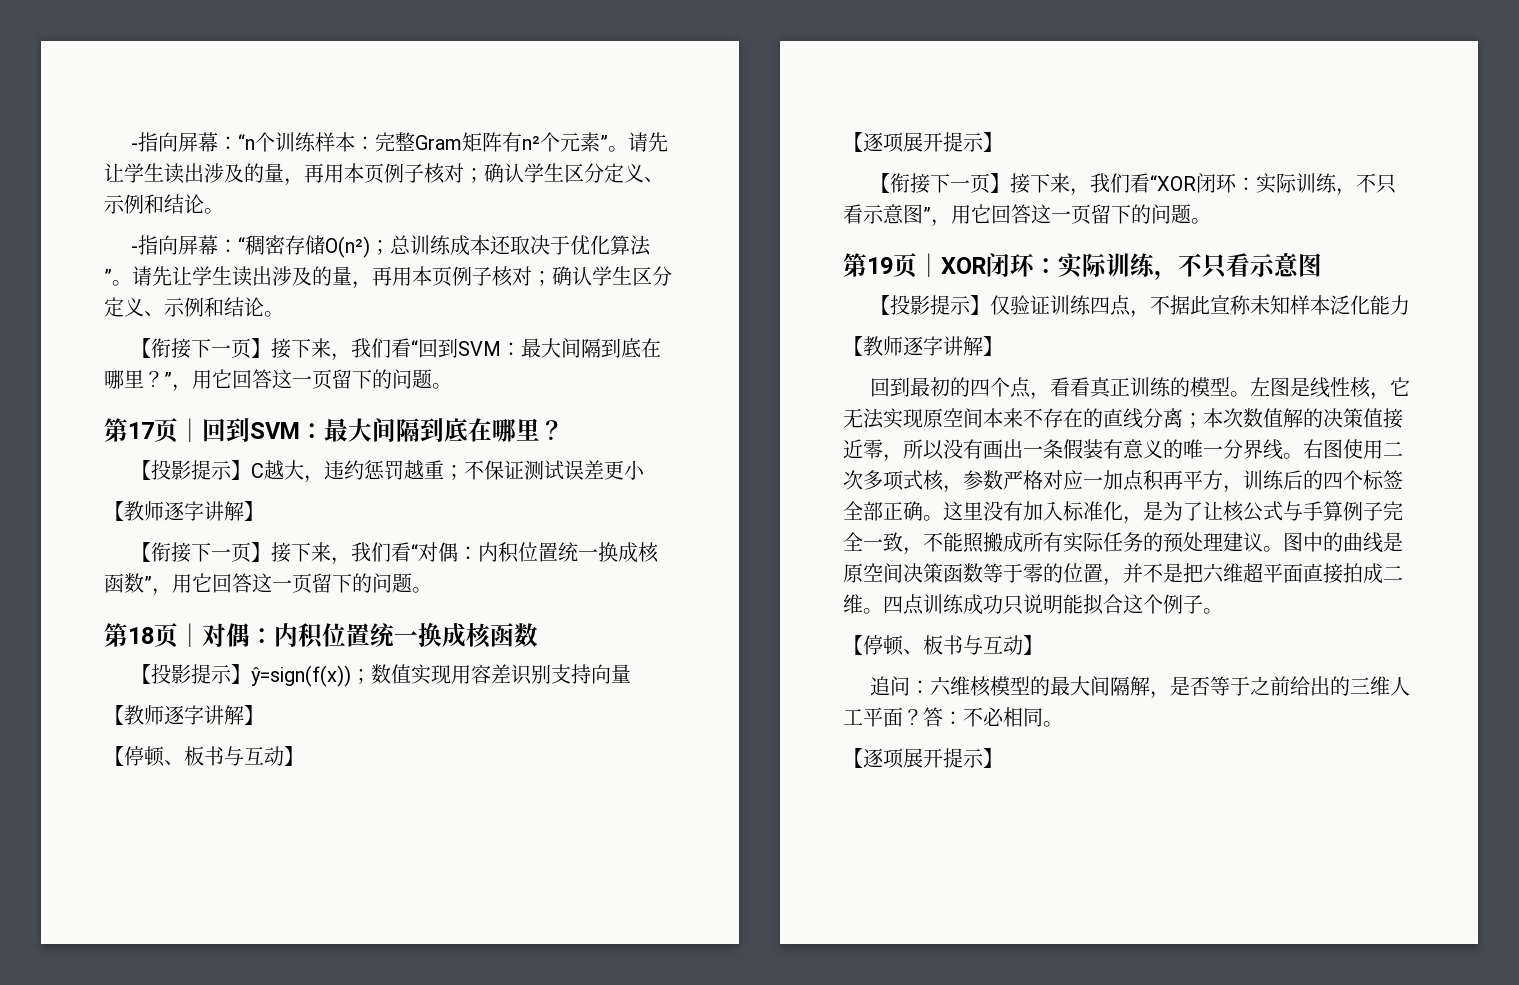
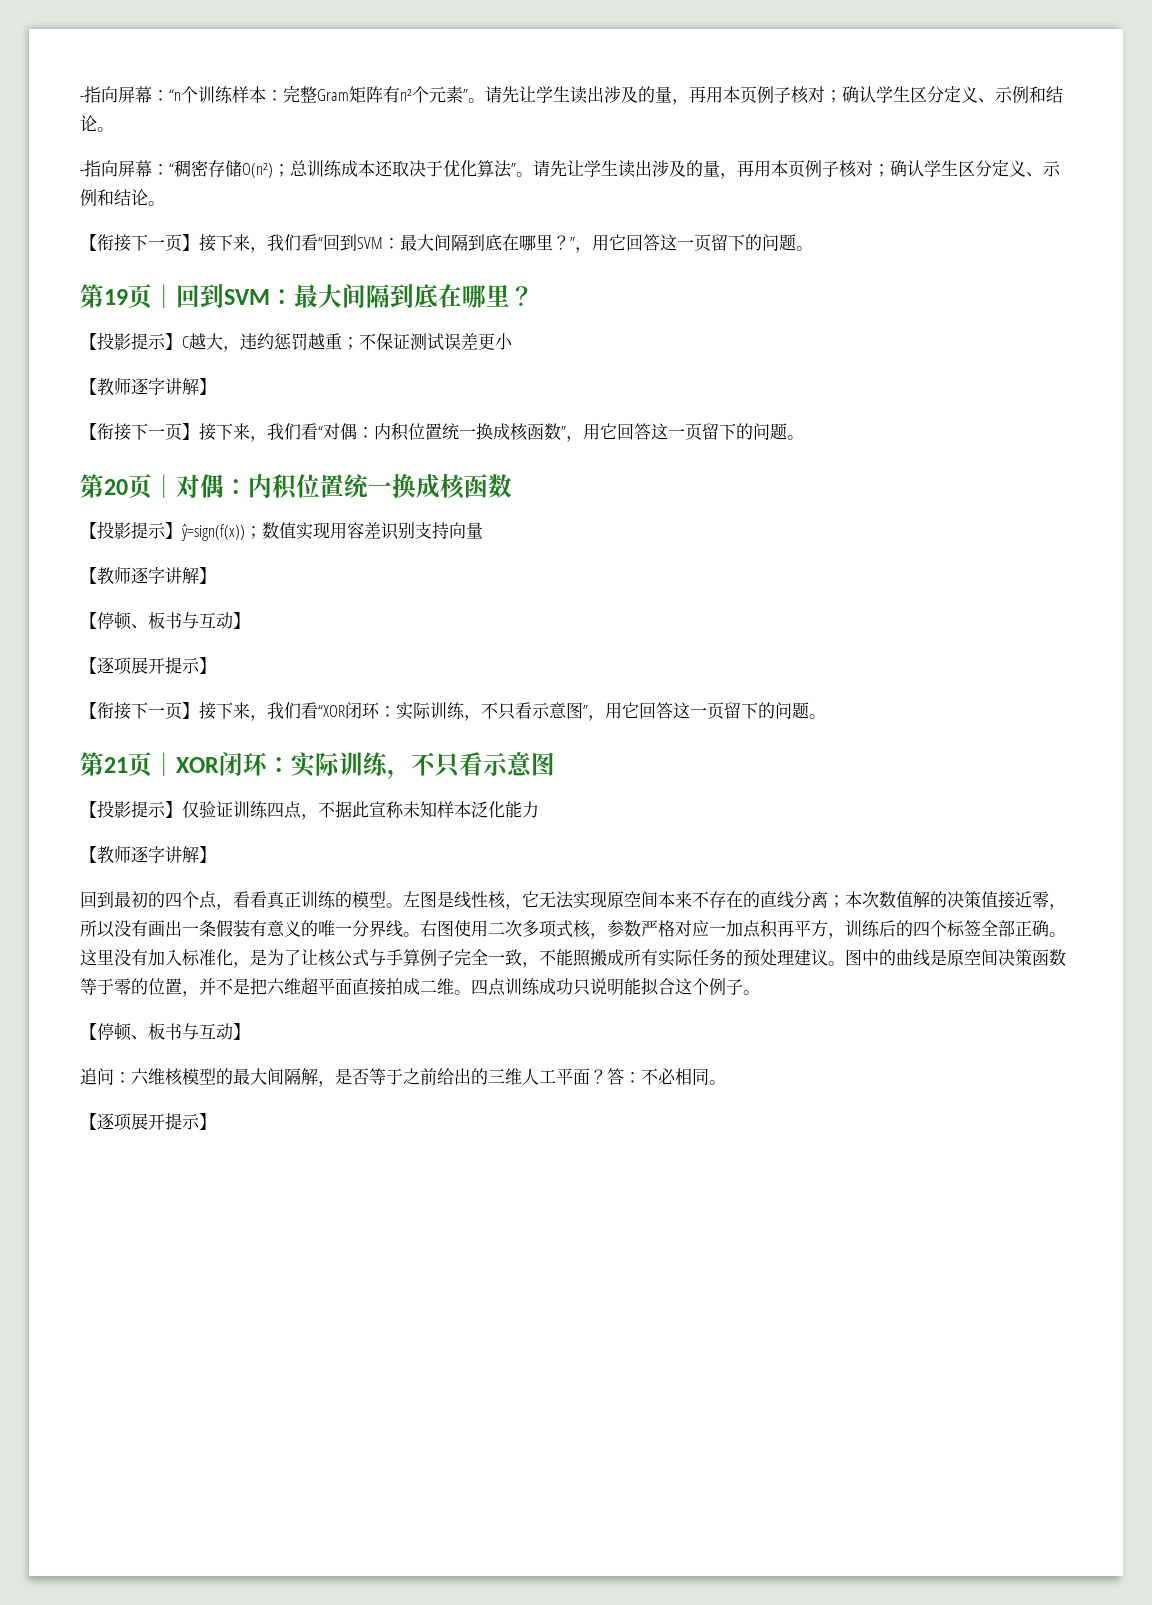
- 第17页｜回到SVM：最大间隔到底在哪里？
+ 第19页｜回到SVM：最大间隔到底在哪里？
- 第18页｜对偶：内积位置统一换成核函数
+ 第20页｜对偶：内积位置统一换成核函数
- 第19页｜XOR闭环：实际训练，不只看示意图
+ 第21页｜XOR闭环：实际训练，不只看示意图

